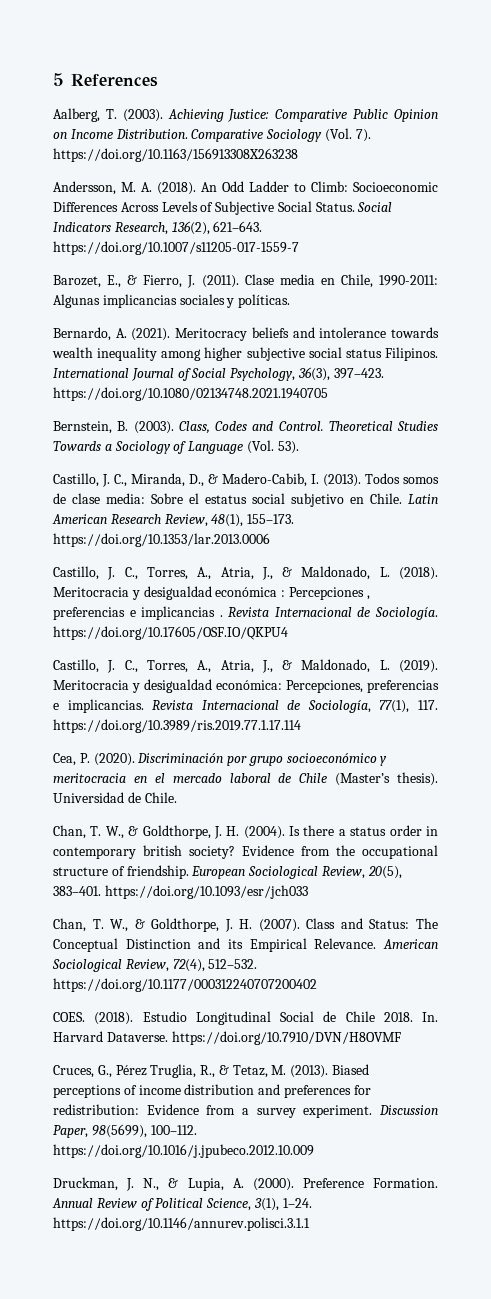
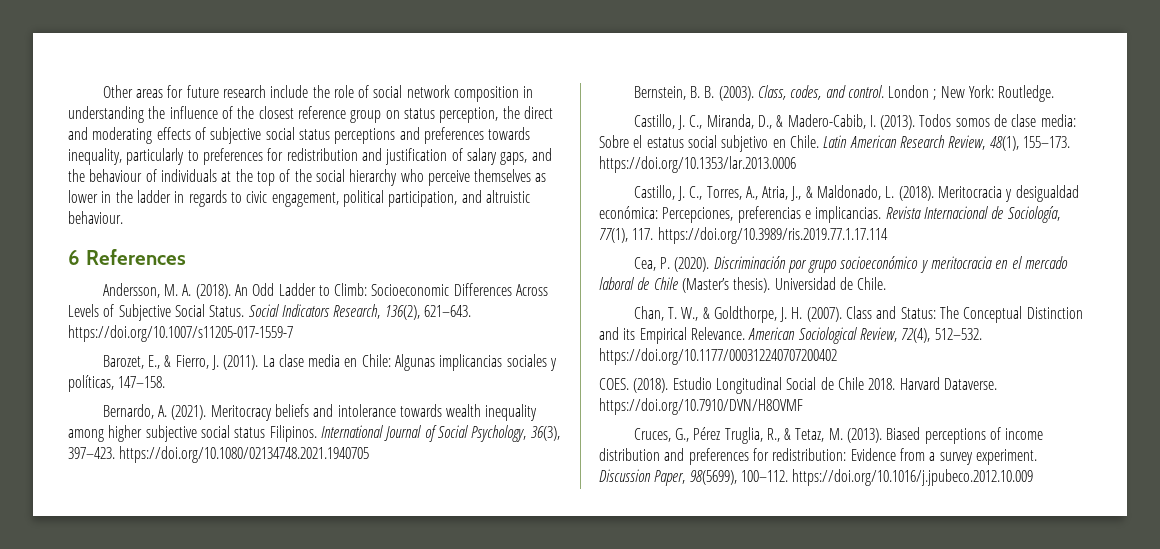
- 5 References
- Aalberg, T. (2003). Achieving Justice: Comparative Public Opinion on Income Distribution. Comparative Sociology (Vol. 7). https://doi.org/10.1163/156913308X263238
+ Other areas for future research include the role of social network composition in understanding the influence of the closest reference group on status perception, the direct and moderating effects of subjective social status perceptions and preferences towards inequality, particularly to preferences for redistribution and justification of salary gaps, and the behaviour of individuals at the top of the social hierarchy who perceive themselves as lower in the ladder in regards to civic engagement, political participation, and altruistic behaviour.
+ 6 References
- Clase media en Chile, 1990-2011: Algunas implicancias sociales y políticas.
+ La clase media en Chile: Algunas implicancias sociales y políticas, 147–158.
- Bernstein, B. (2003).
+ Bernstein, B. B. (2003).
- Class, Codes and Control. Theoretical Studies Towards a Sociology of Language (Vol. 53).
+ Class, codes, and control. London ; New York: Routledge.
- Meritocracia y desigualdad económica : Percepciones , preferencias e implicancias . Revista Internacional de Sociología. https://doi.org/10.17605/OSF.IO/QKPU4
- Castillo, J. C., Torres, A., Atria, J., & Maldonado, L. (2019). Meritocracia y desigualdad económica: Percepciones, preferencias e implicancias.
+ Meritocracia y desigualdad económica: Percepciones, preferencias e implicancias.
- Chan, T. W., & Goldthorpe, J. H. (2004). Is there a status order in contemporary british society? Evidence from the occupational structure of friendship. European Sociological Review, 20(5), 383–401. https://doi.org/10.1093/esr/jch033
- In. Harvard Dataverse. https://doi.org/10.7910/DVN/H8OVMF
+ Harvard Dataverse. https://doi.org/10.7910/DVN/H8OVMF
- Druckman, J. N., & Lupia, A. (2000). Preference Formation. Annual Review of Political Science, 3(1), 1–24. https://doi.org/10.1146/annurev.polisci.3.1.1

